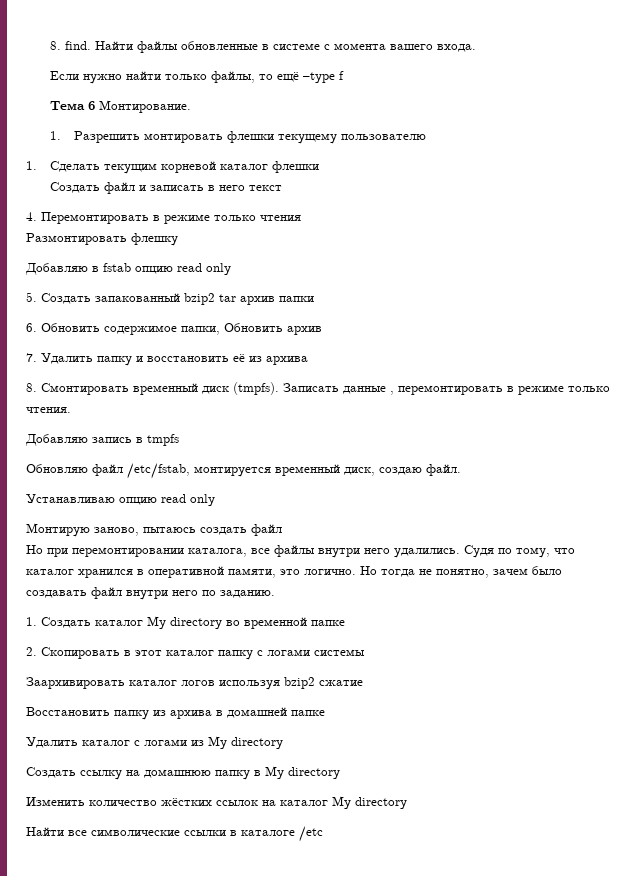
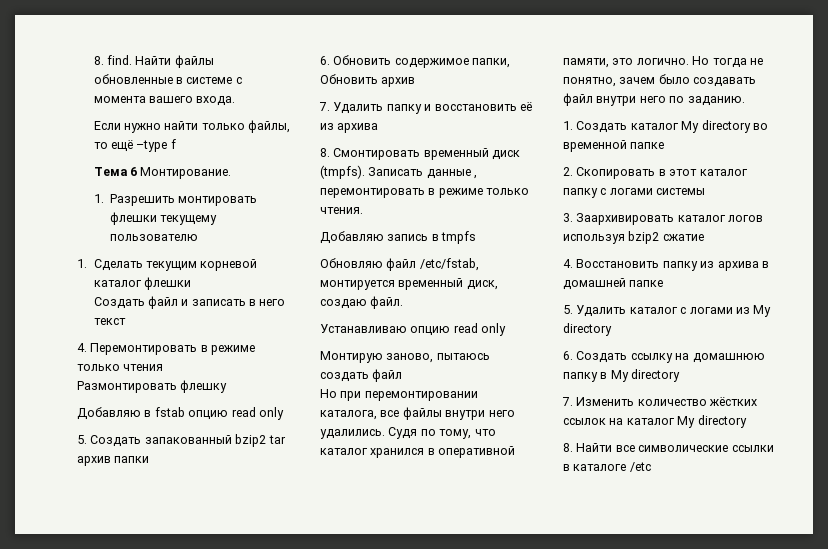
- Заархивировать каталог логов используя bzip2 сжатие
+ 3. Заархивировать каталог логов используя bzip2 сжатие
- Восстановить папку из архива в домашней папке
+ 4. Восстановить папку из архива в домашней папке
- Удалить каталог с логами из My directory
+ 5. Удалить каталог с логами из My directory
- Создать ссылку на домашнюю папку в My directory
+ 6. Создать ссылку на домашнюю папку в My directory
- Изменить количество жёстких ссылок на каталог My directory
+ 7. Изменить количество жёстких ссылок на каталог My directory
- Найти все символические ссылки в каталоге /etc
+ 8. Найти все символические ссылки в каталоге /etc

